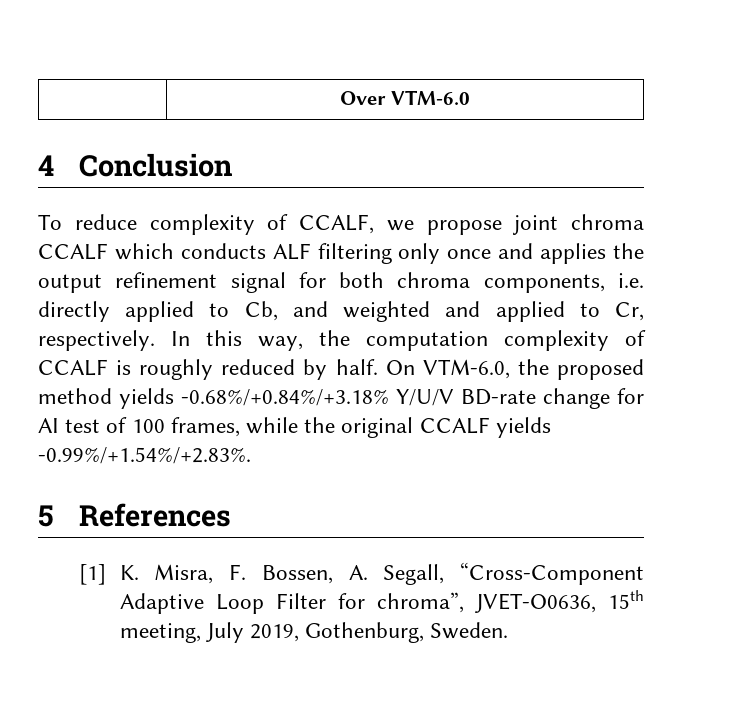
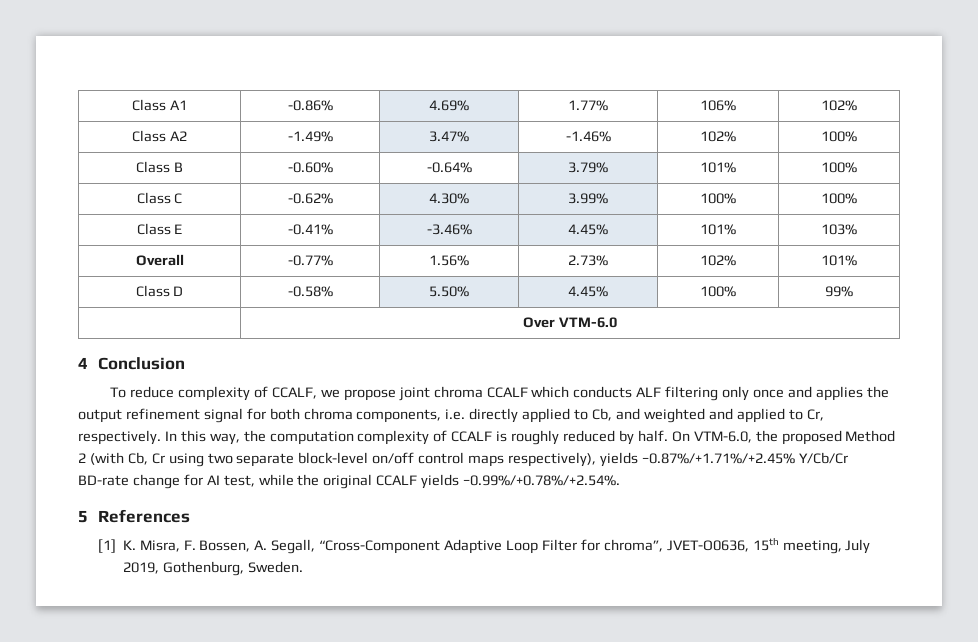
+ Class A1 | -0.86% | 4.69% | 1.77% | 106% | 102%
+ Class A2 | -1.49% | 3.47% | -1.46% | 102% | 100%
+ Class B | -0.60% | -0.64% | 3.79% | 101% | 100%
+ Class C | -0.62% | 4.30% | 3.99% | 100% | 100%
+ Class E | -0.41% | -3.46% | 4.45% | 101% | 103%
+ Overall | -0.77% | 1.56% | 2.73% | 102% | 101%
+ Class D | -0.58% | 5.50% | 4.45% | 100% | 99%
- On VTM-6.0, the proposed method yields -0.68%/+0.84%/+3.18% Y/U/V BD-rate change for AI test of 100 frames, while the original CCALF yields -0.99%/+1.54%/+2.83%.
+ On VTM-6.0, the proposed Method 2 (with Cb, Cr using two separate block-level on/off control maps respectively), yields −0.87%/+1.71%/+2.45% Y/Cb/Cr BD-rate change for AI test, while the original CCALF yields −0.99%/+0.78%/+2.54%.

